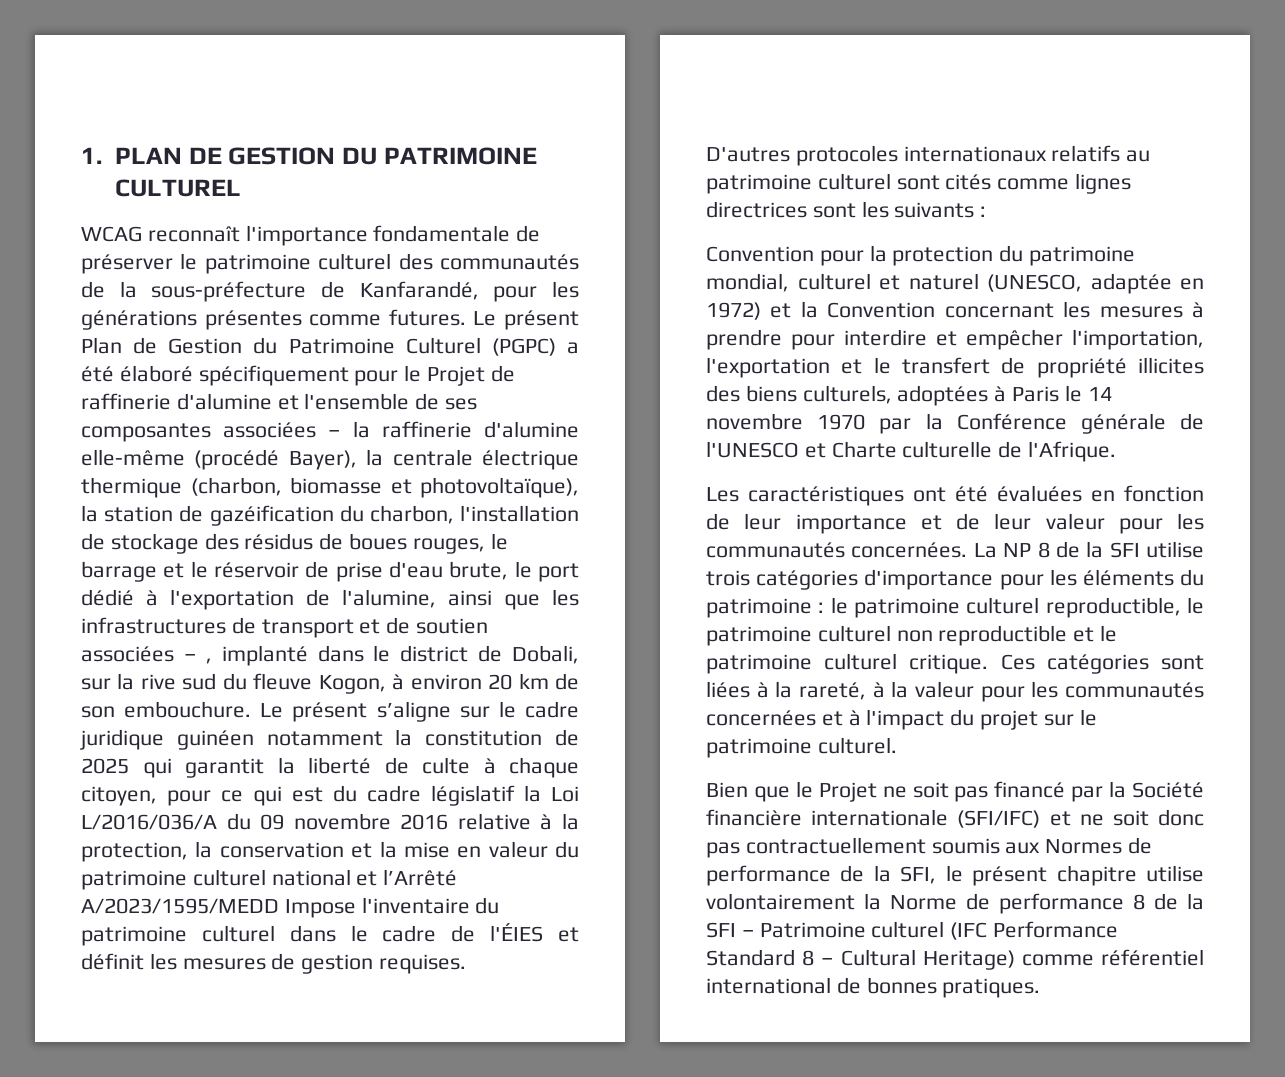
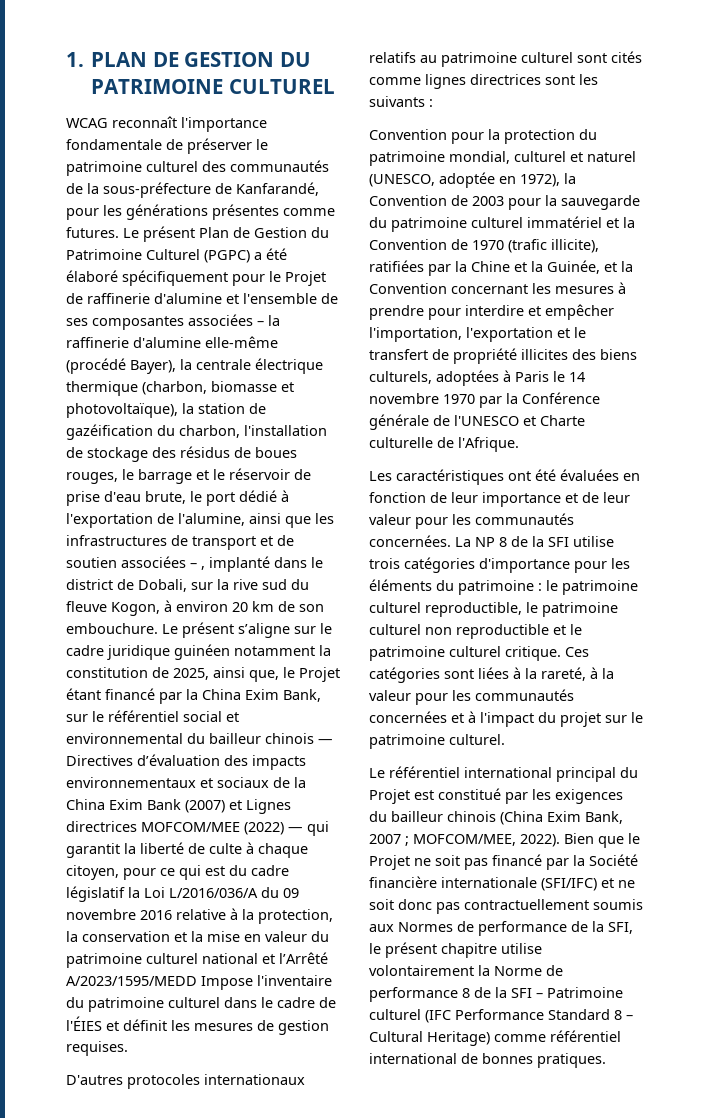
- Le présent s’aligne sur le cadre juridique guinéen notamment la constitution de 2025 qui garantit la liberté de culte à chaque citoyen, pour ce qui est du cadre législatif la Loi L/2016/036/A du 09 novembre 2016 relative à la protection, la conservation et la mise en valeur du patrimoine culturel national et l’Arrêté A/2023/1595/MEDD Impose l'inventaire du patrimoine culturel dans le cadre de l'ÉIES et définit les mesures de gestion requises.
+ Le présent s’aligne sur le cadre juridique guinéen notamment la constitution de 2025, ainsi que, le Projet étant financé par la China Exim Bank, sur le référentiel social et environnemental du bailleur chinois — Directives d’évaluation des impacts environnementaux et sociaux de la China Exim Bank (2007) et Lignes directrices MOFCOM/MEE (2022) — qui garantit la liberté de culte à chaque citoyen, pour ce qui est du cadre législatif la Loi L/2016/036/A du 09 novembre 2016 relative à la protection, la conservation et la mise en valeur du patrimoine culturel national et l’Arrêté A/2023/1595/MEDD Impose l'inventaire du patrimoine culturel dans le cadre de l'ÉIES et définit les mesures de gestion requises.
- Convention pour la protection du patrimoine mondial, culturel et naturel (UNESCO, adaptée en 1972) et la Convention concernant les mesures à prendre pour interdire et empêcher l'importation, l'exportation et le transfert de propriété illicites des biens culturels, adoptées à Paris le 14 novembre 1970 par la Conférence générale de l'UNESCO et Charte culturelle de l'Afrique.
+ Convention pour la protection du patrimoine mondial, culturel et naturel (UNESCO, adoptée en 1972), la Convention de 2003 pour la sauvegarde du patrimoine culturel immatériel et la Convention de 1970 (trafic illicite), ratifiées par la Chine et la Guinée, et la Convention concernant les mesures à prendre pour interdire et empêcher l'importation, l'exportation et le transfert de propriété illicites des biens culturels, adoptées à Paris le 14 novembre 1970 par la Conférence générale de l'UNESCO et Charte culturelle de l'Afrique.
+ Le référentiel international principal du Projet est constitué par les exigences du bailleur chinois (China Exim Bank, 2007 ; MOFCOM/MEE, 2022).

